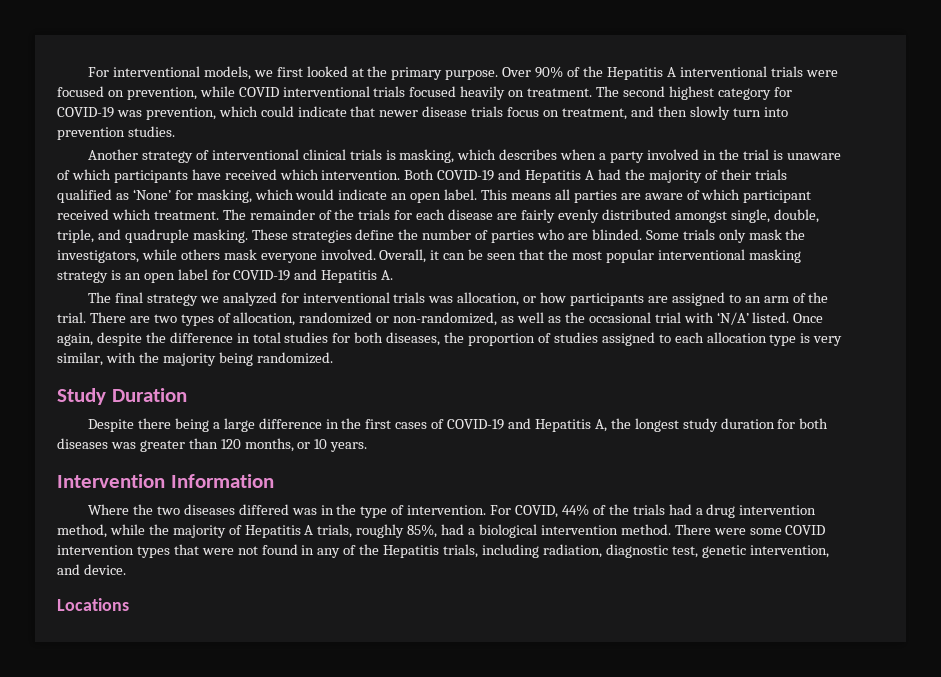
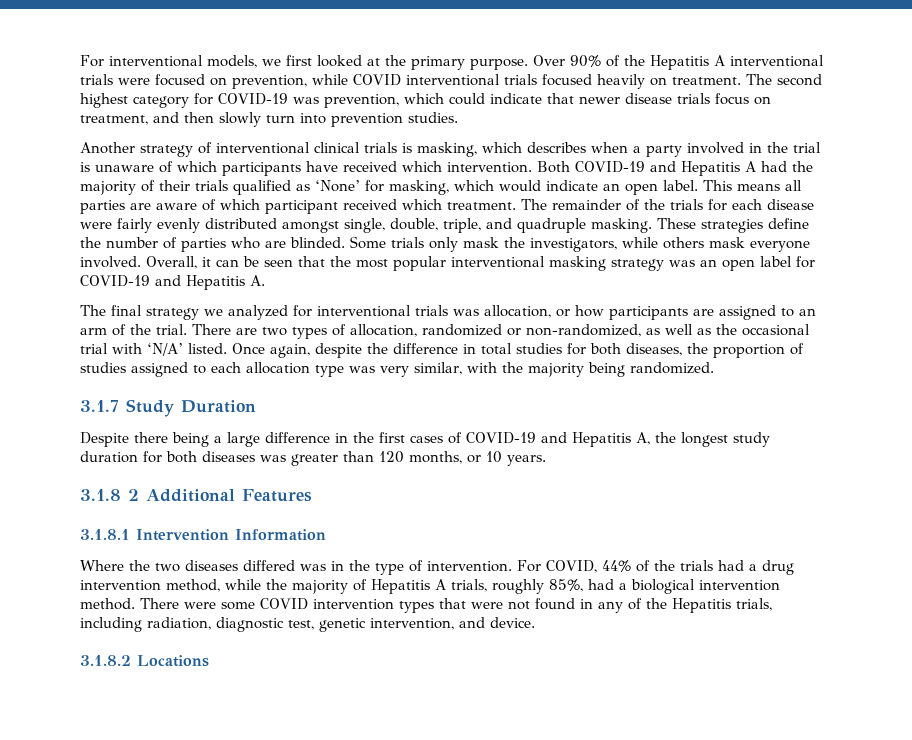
- The remainder of the trials for each disease are fairly evenly distributed amongst single, double, triple, and quadruple masking.
+ The remainder of the trials for each disease were fairly evenly distributed amongst single, double, triple, and quadruple masking.
- Overall, it can be seen that the most popular interventional masking strategy is an open label for COVID-19 and Hepatitis A.
+ Overall, it can be seen that the most popular interventional masking strategy was an open label for COVID-19 and Hepatitis A.
- Once again, despite the difference in total studies for both diseases, the proportion of studies assigned to each allocation type is very similar, with the majority being randomized.
+ Once again, despite the difference in total studies for both diseases, the proportion of studies assigned to each allocation type was very similar, with the majority being randomized.
- Study Duration
+ 3.1.7 Study Duration
- Intervention Information
+ 3.1.8 2 Additional Features
+ 3.1.8.1 Intervention Information
- Locations
+ 3.1.8.2 Locations

